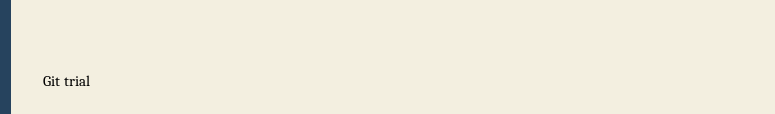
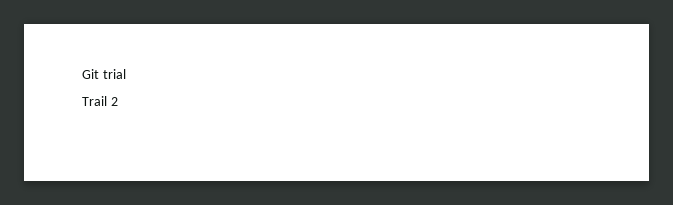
+ Trail 2

